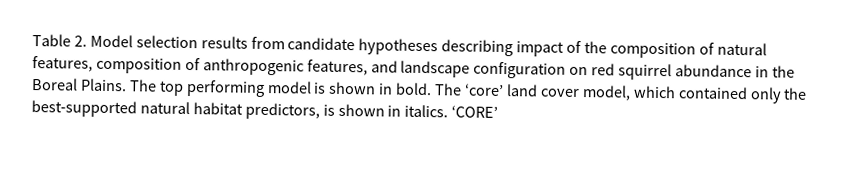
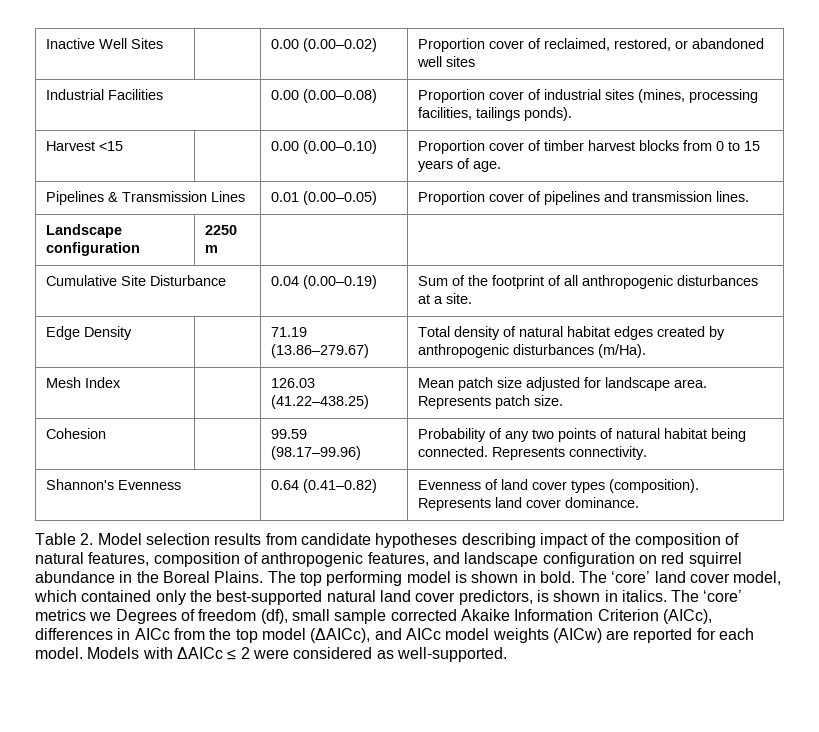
+ Inactive Well Sites | | 0.00 (0.00–0.02) | Proportion cover of reclaimed, restored, or abandoned well sites
+ Industrial Facilities | 0.00 (0.00–0.08) | Proportion cover of industrial sites (mines, processing facilities, tailings ponds).
+ Harvest <15 | | 0.00 (0.00–0.10) | Proportion cover of timber harvest blocks from 0 to 15 years of age.
+ Pipelines & Transmission Lines | 0.01 (0.00–0.05) | Proportion cover of pipelines and transmission lines.
+ Landscape configuration | 2250 m | |
+ Cumulative Site Disturbance | 0.04 (0.00–0.19) | Sum of the footprint of all anthropogenic disturbances at a site.
+ Edge Density | | 71.19 (13.86–279.67) | Total density of natural habitat edges created by anthropogenic disturbances (m/Ha).
+ Mesh Index | | 126.03 (41.22–438.25) | Mean patch size adjusted for landscape area. Represents patch size.
+ Cohesion | | 99.59 (98.17–99.96) | Probability of any two points of natural habitat being connected. Represents connectivity.
+ Shannon's Evenness | 0.64 (0.41–0.82) | Evenness of land cover types (composition). Represents land cover dominance.
- The ‘core’ land cover model, which contained only the best-supported natural habitat predictors, is shown in italics.
+ The ‘core’ land cover model, which contained only the best-supported natural land cover predictors, is shown in italics.
- ‘CORE’
+ The ‘core’ metrics we Degrees of freedom (df), small sample corrected Akaike Information Criterion (AICc), differences in AICc from the top model (ΔAICc), and AICc model weights (AICw) are reported for each model. Models with ΔAICc ≤ 2 were considered as well-supported.

